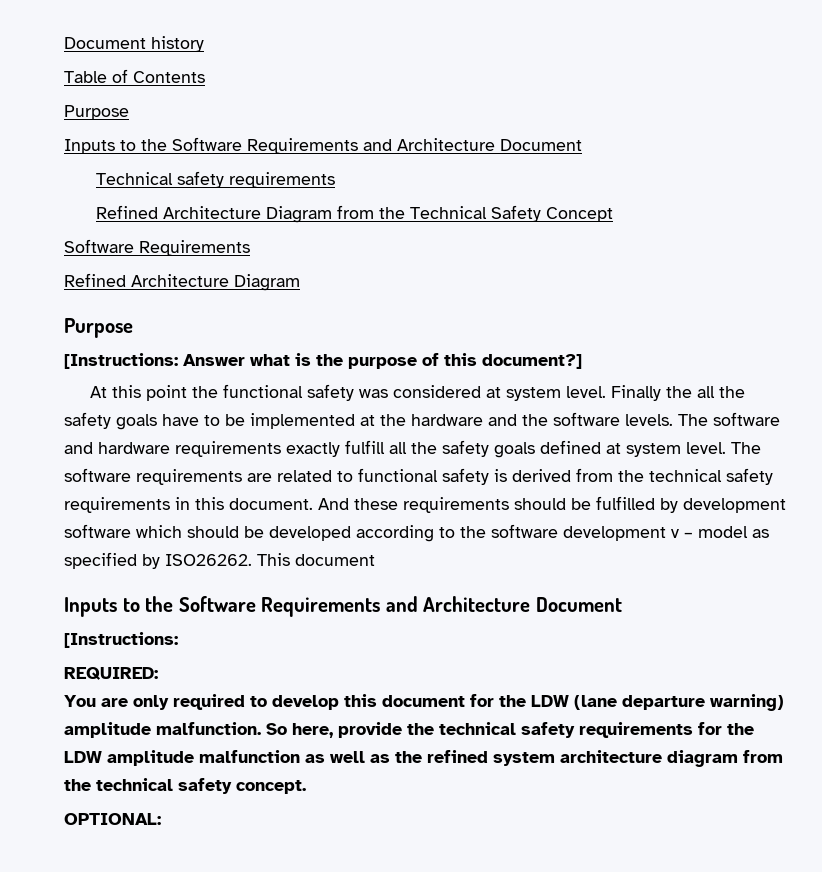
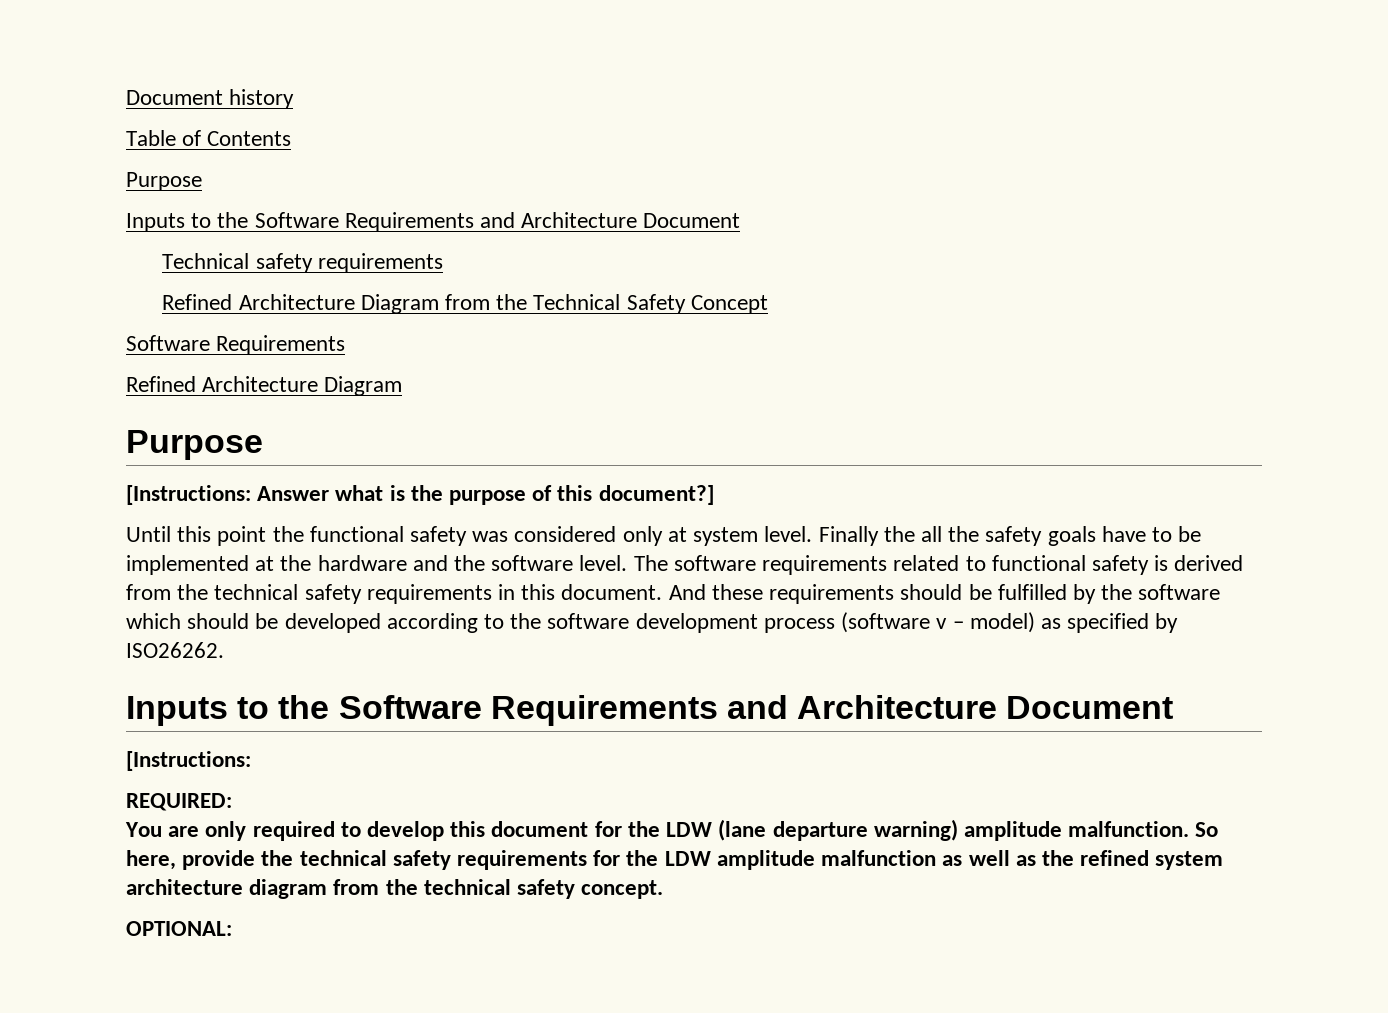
- At this point the functional safety was considered at system level.
+ Until this point the functional safety was considered only at system level.
- Finally the all the safety goals have to be implemented at the hardware and the software levels. The software and hardware requirements exactly fulfill all the safety goals defined at system level.
+ Finally the all the safety goals have to be implemented at the hardware and the software level.
- The software requirements are related to functional safety is derived from the technical safety requirements in this document.
+ The software requirements related to functional safety is derived from the technical safety requirements in this document.
- And these requirements should be fulfilled by development software which should be developed according to the software development v – model as specified by ISO26262. This document
+ And these requirements should be fulfilled by the software which should be developed according to the software development process (software v – model) as specified by ISO26262.

